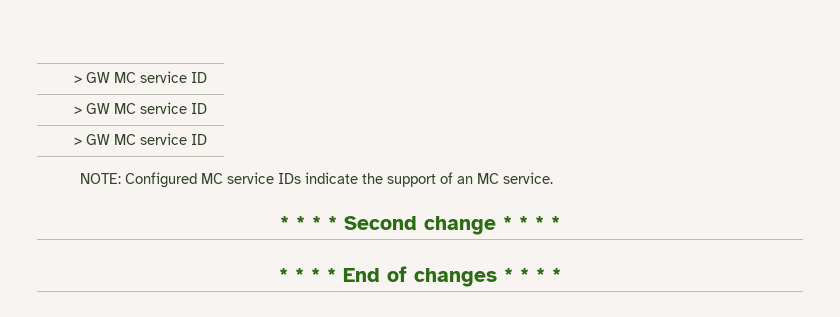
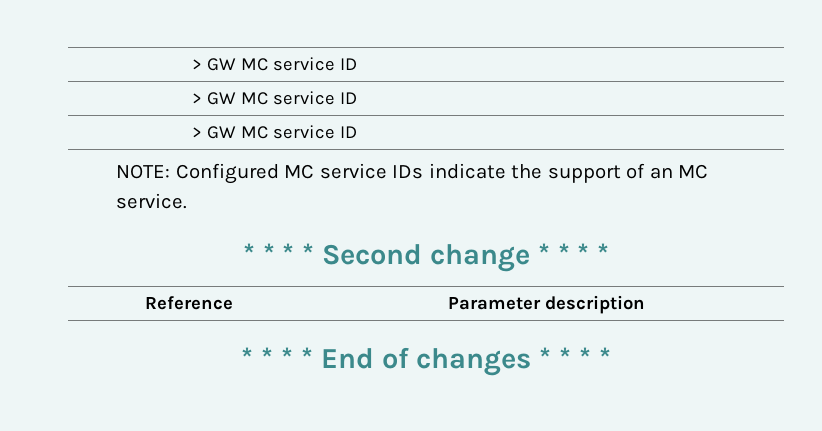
+ Reference | Parameter description

